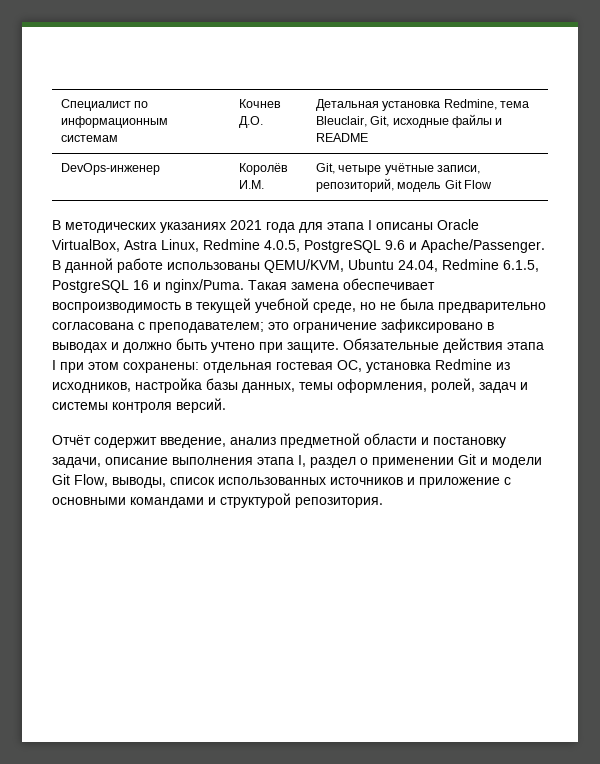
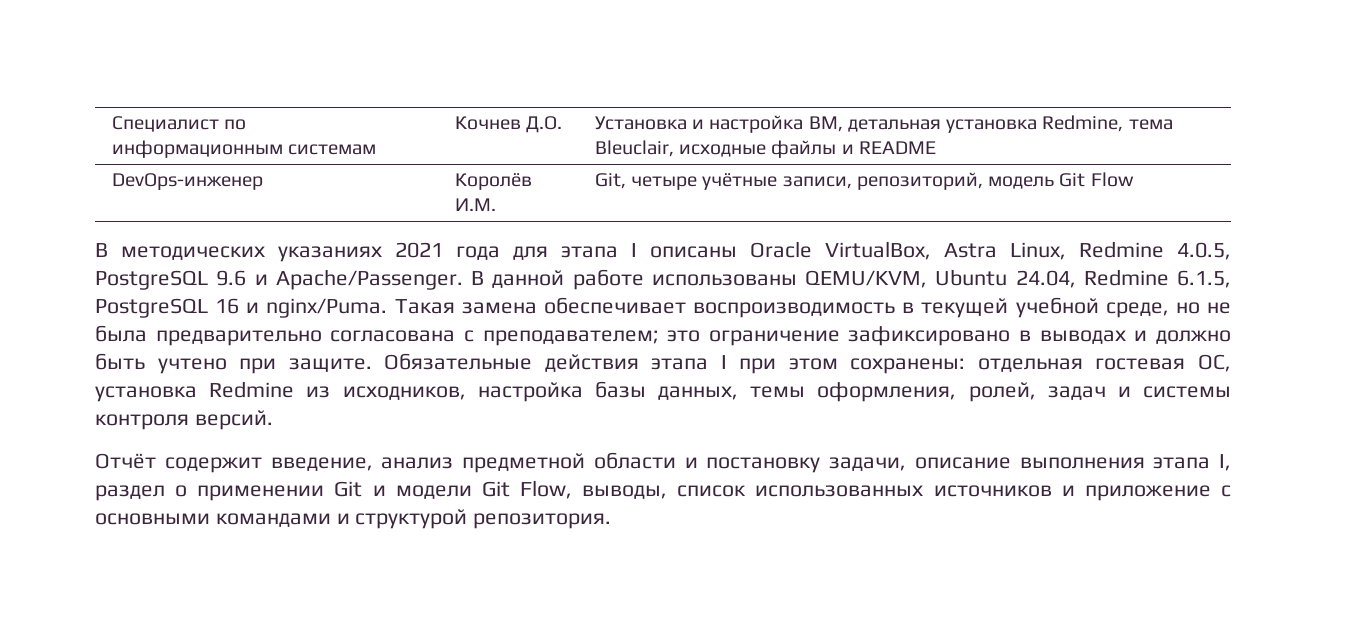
- Специалист по информационным системам | Кочнев Д.О. | Детальная установка Redmine, тема Bleuclair, Git, исходные файлы и README
+ Специалист по информационным системам | Кочнев Д.О. | Установка и настройка ВМ, детальная установка Redmine, тема Bleuclair, исходные файлы и README

